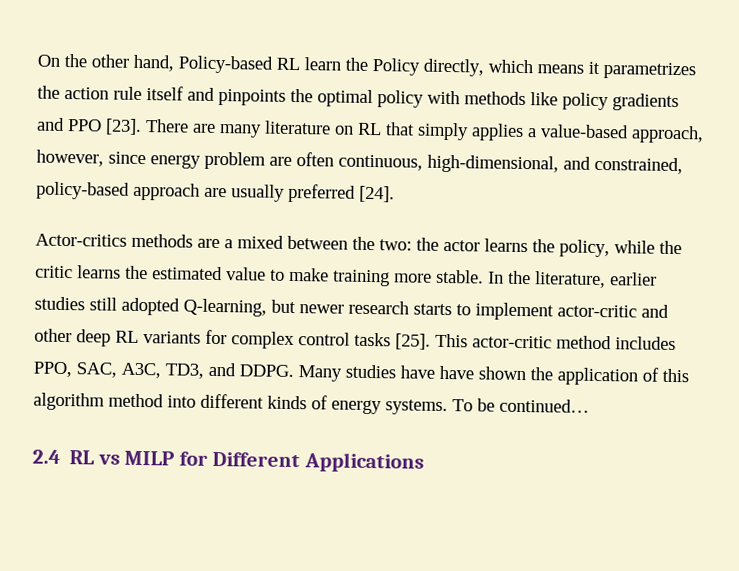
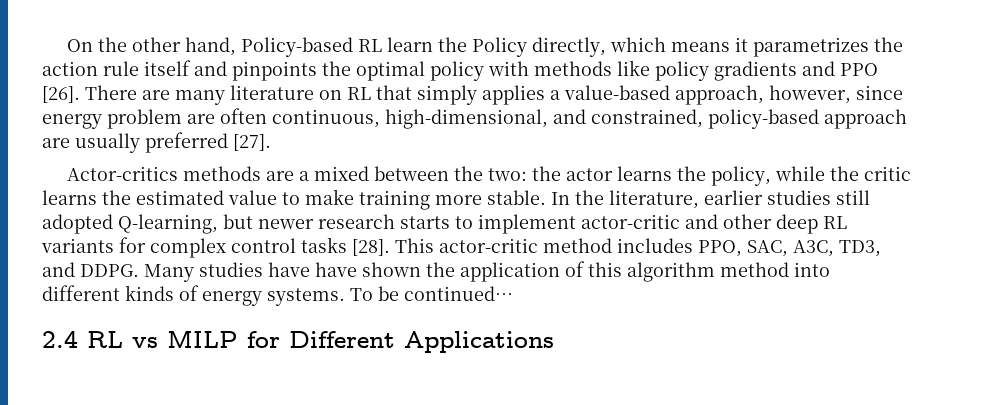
- On the other hand, Policy-based RL learn the Policy directly, which means it parametrizes the action rule itself and pinpoints the optimal policy with methods like policy gradients and PPO [23].
+ On the other hand, Policy-based RL learn the Policy directly, which means it parametrizes the action rule itself and pinpoints the optimal policy with methods like policy gradients and PPO [26].
- There are many literature on RL that simply applies a value-based approach, however, since energy problem are often continuous, high-dimensional, and constrained, policy-based approach are usually preferred [24].
+ There are many literature on RL that simply applies a value-based approach, however, since energy problem are often continuous, high-dimensional, and constrained, policy-based approach are usually preferred [27].
- In the literature, earlier studies still adopted Q-learning, but newer research starts to implement actor-critic and other deep RL variants for complex control tasks [25].
+ In the literature, earlier studies still adopted Q-learning, but newer research starts to implement actor-critic and other deep RL variants for complex control tasks [28].

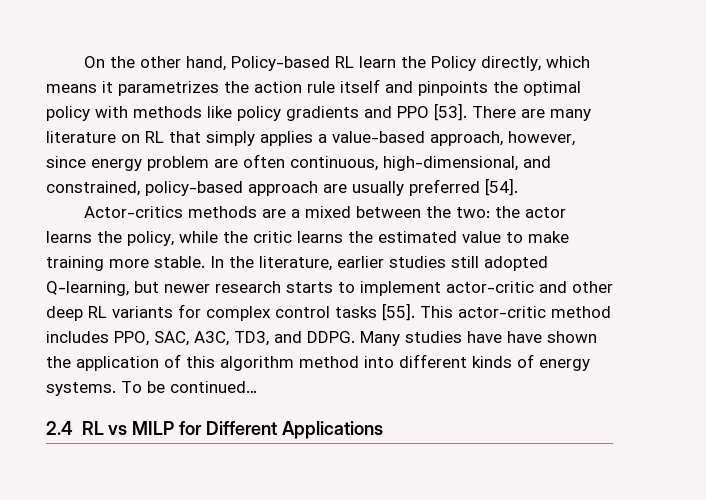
- On the other hand, Policy-based RL learn the Policy directly, which means it parametrizes the action rule itself and pinpoints the optimal policy with methods like policy gradients and PPO [26].
+ On the other hand, Policy-based RL learn the Policy directly, which means it parametrizes the action rule itself and pinpoints the optimal policy with methods like policy gradients and PPO [53].
- There are many literature on RL that simply applies a value-based approach, however, since energy problem are often continuous, high-dimensional, and constrained, policy-based approach are usually preferred [27].
+ There are many literature on RL that simply applies a value-based approach, however, since energy problem are often continuous, high-dimensional, and constrained, policy-based approach are usually preferred [54].
- In the literature, earlier studies still adopted Q-learning, but newer research starts to implement actor-critic and other deep RL variants for complex control tasks [28].
+ In the literature, earlier studies still adopted Q-learning, but newer research starts to implement actor-critic and other deep RL variants for complex control tasks [55].

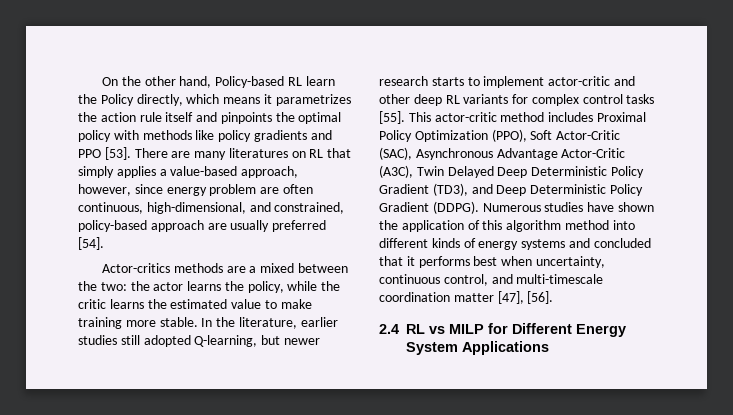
- There are many literature on RL that simply applies a value-based approach, however, since energy problem are often continuous, high-dimensional, and constrained, policy-based approach are usually preferred [54].
+ There are many literatures on RL that simply applies a value-based approach, however, since energy problem are often continuous, high-dimensional, and constrained, policy-based approach are usually preferred [54].
- This actor-critic method includes PPO, SAC, A3C, TD3, and DDPG. Many studies have have shown the application of this algorithm method into different kinds of energy systems. To be continued…
+ This actor-critic method includes Proximal Policy Optimization (PPO), Soft Actor-Critic (SAC), Asynchronous Advantage Actor-Critic (A3C), Twin Delayed Deep Deterministic Policy Gradient (TD3), and Deep Deterministic Policy Gradient (DDPG). Numerous studies have shown the application of this algorithm method into different kinds of energy systems and concluded that it performs best when uncertainty, continuous control, and multi-timescale coordination matter [47], [56].
- 2.4 RL vs MILP for Different Applications
+ 2.4 RL vs MILP for Different Energy System Applications

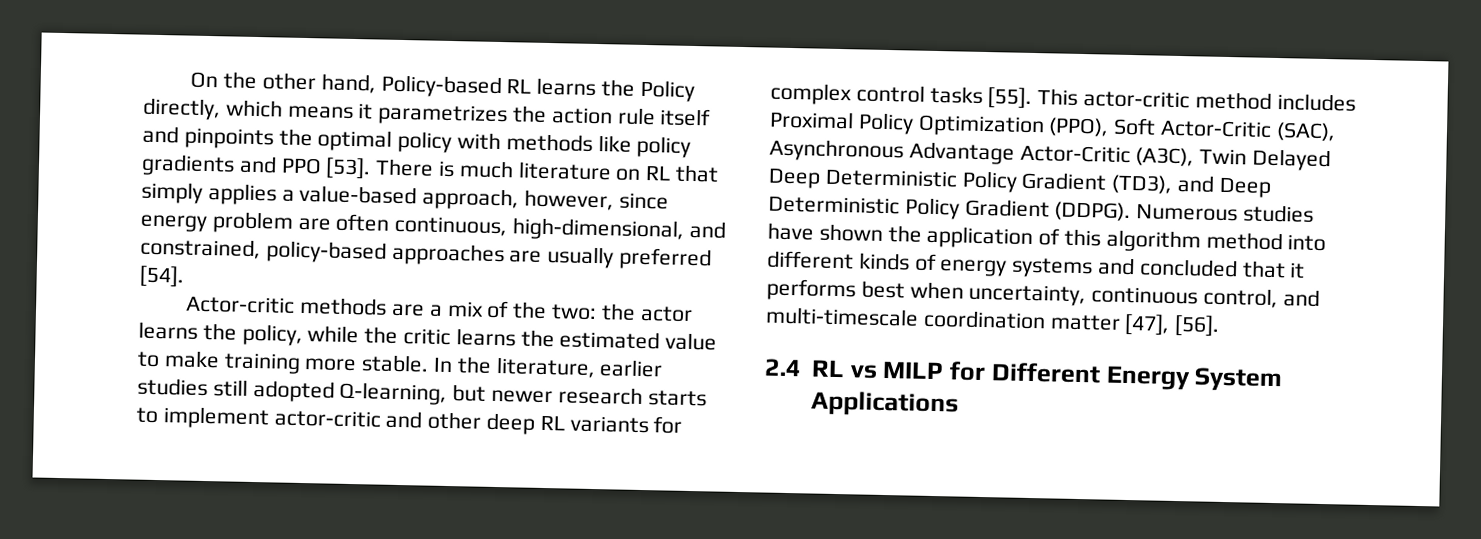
- On the other hand, Policy-based RL learn the Policy directly, which means it parametrizes the action rule itself and pinpoints the optimal policy with methods like policy gradients and PPO [53].
+ On the other hand, Policy-based RL learns the Policy directly, which means it parametrizes the action rule itself and pinpoints the optimal policy with methods like policy gradients and PPO [53].
- There are many literatures on RL that simply applies a value-based approach, however, since energy problem are often continuous, high-dimensional, and constrained, policy-based approach are usually preferred [54].
+ There is much literature on RL that simply applies a value-based approach, however, since energy problem are often continuous, high-dimensional, and constrained, policy-based approaches are usually preferred [54].
- Actor-critics methods are a mixed between the two: the actor learns the policy, while the critic learns the estimated value to make training more stable.
+ Actor-critic methods are a mix of the two: the actor learns the policy, while the critic learns the estimated value to make training more stable.

